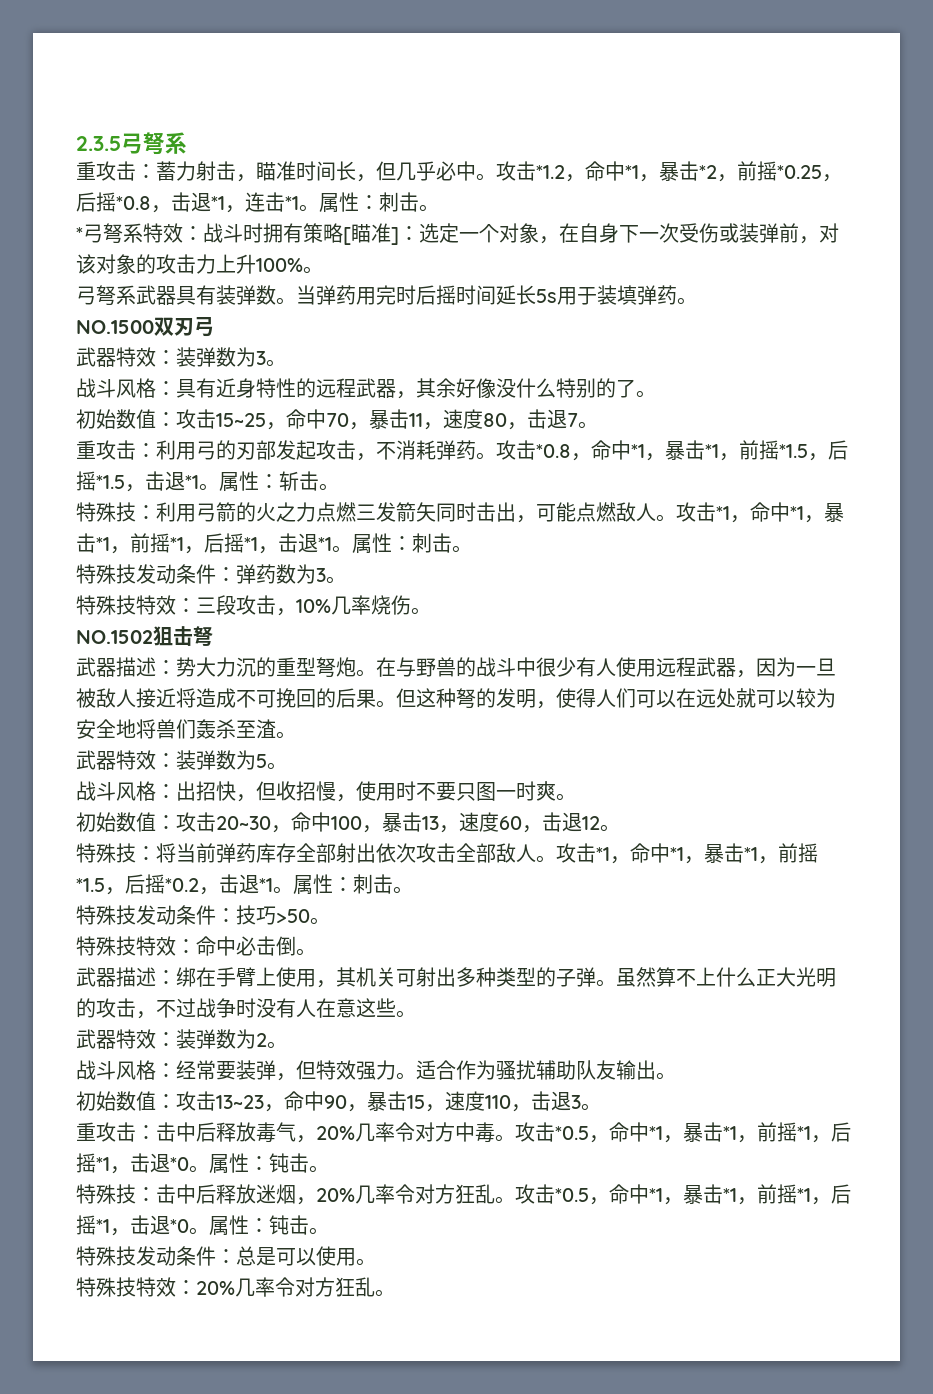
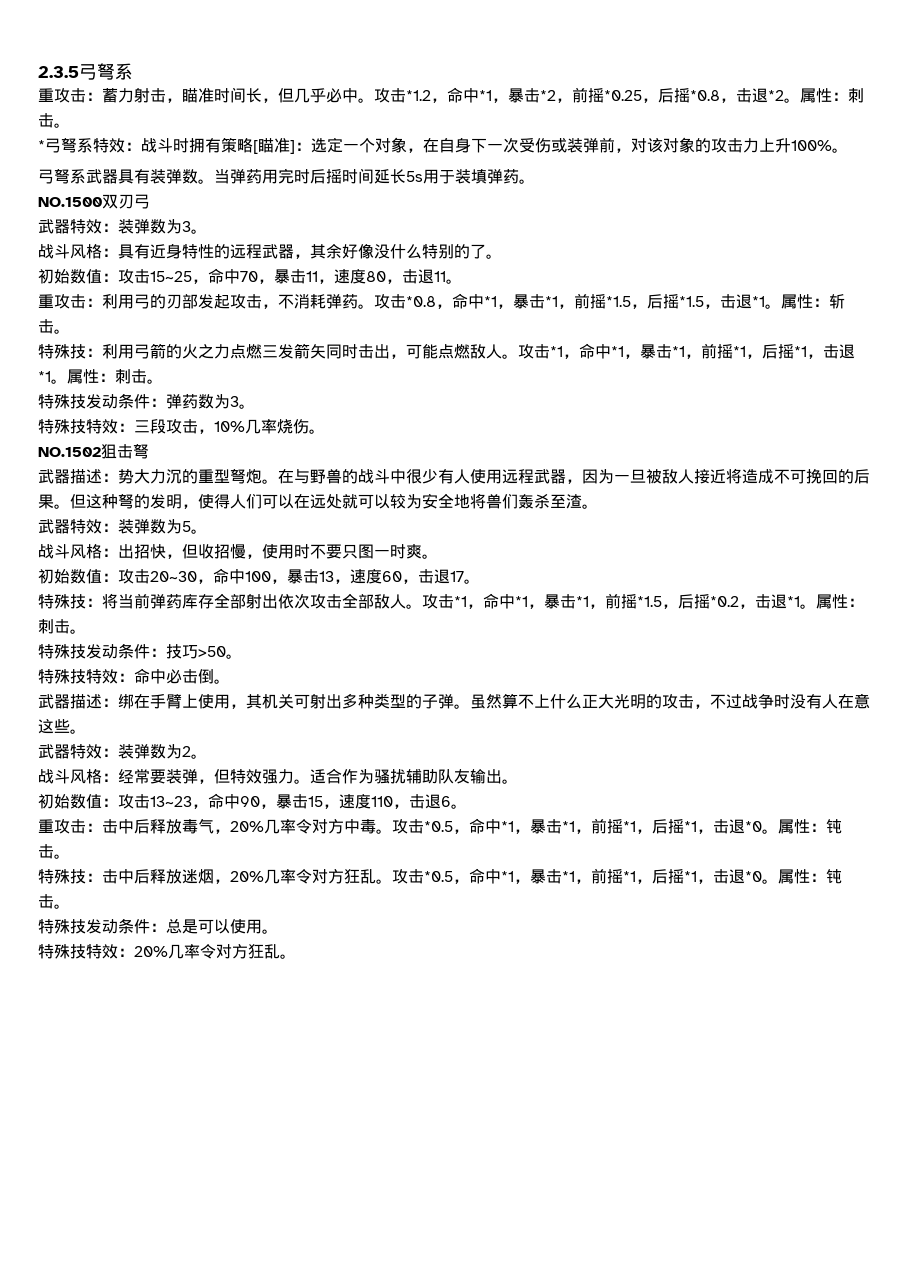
- 攻击*1.2，命中*1，暴击*2，前摇*0.25，后摇*0.8，击退*1，连击*1。
+ 攻击*1.2，命中*1，暴击*2，前摇*0.25，后摇*0.8，击退*2。
- 初始数值：攻击15~25，命中70，暴击11，速度80，击退7。
+ 初始数值：攻击15~25，命中70，暴击11，速度80，击退11。
- 初始数值：攻击20~30，命中100，暴击13，速度60，击退12。
+ 初始数值：攻击20~30，命中100，暴击13，速度60，击退17。
- 初始数值：攻击13~23，命中90，暴击15，速度110，击退3。
+ 初始数值：攻击13~23，命中90，暴击15，速度110，击退6。

